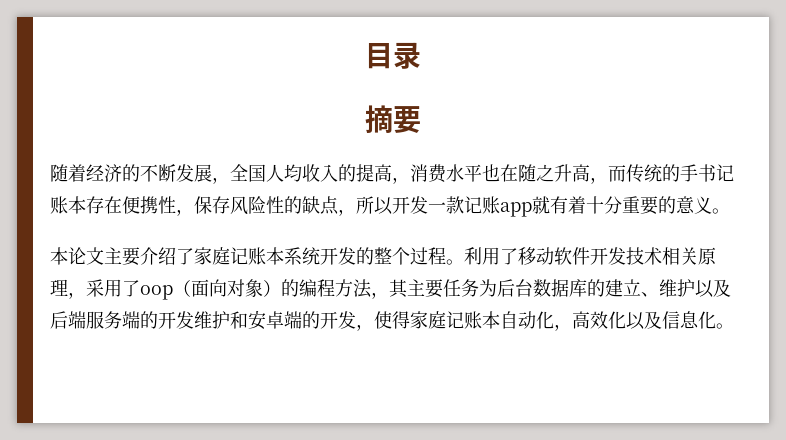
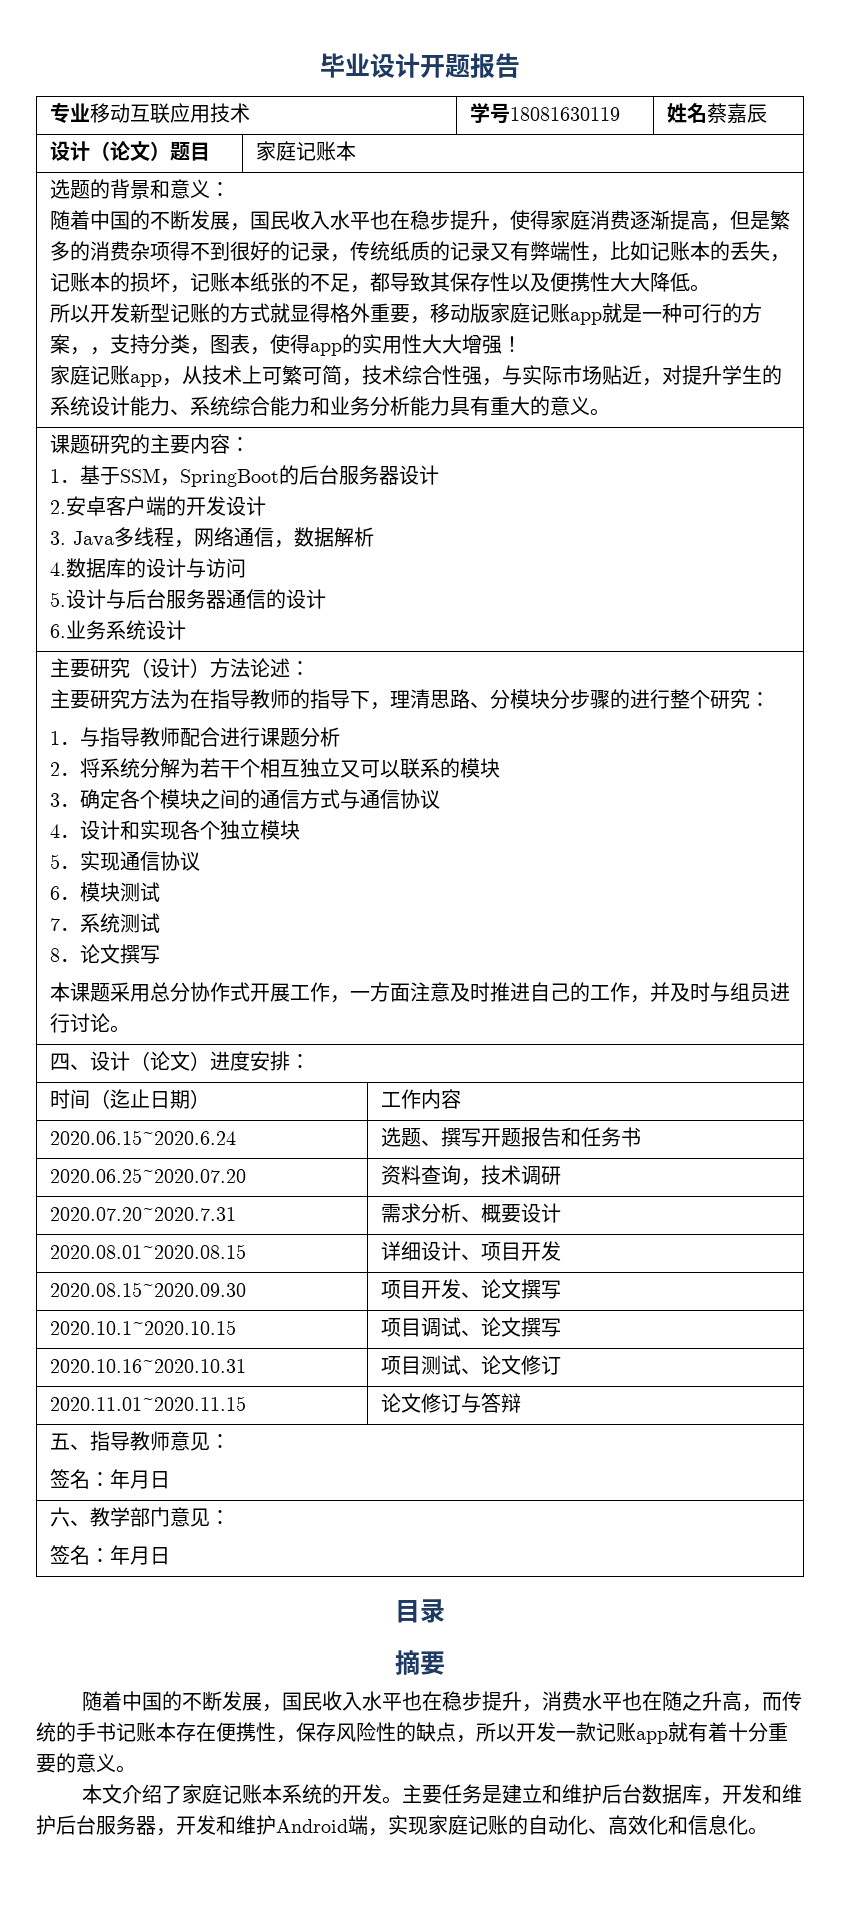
+ 毕业设计开题报告
+ 专业移动互联应用技术 | 学号18081630119 | 姓名蔡嘉辰
+ 设计（论文）题目 | 家庭记账本
+ 选题的背景和意义：
+ 随着中国的不断发展，国民收入水平也在稳步提升，使得家庭消费逐渐提高，但是繁多的消费杂项得不到很好的记录，传统纸质的记录又有弊端性，比如记账本的丢失，记账本的损坏，记账本纸张的不足，都导致其保存性以及便携性大大降低。
+ 所以开发新型记账的方式就显得格外重要，移动版家庭记账app就是一种可行的方案，，支持分类，图表，使得app的实用性大大增强！
+ 家庭记账app，从技术上可繁可简，技术综合性强，与实际市场贴近，对提升学生的系统设计能力、系统综合能力和业务分析能力具有重大的意义。
+ 课题研究的主要内容：
+ 1．基于SSM，SpringBoot的后台服务器设计
+ 2.安卓客户端的开发设计
+ 3. Java多线程，网络通信，数据解析
+ 4.数据库的设计与访问
+ 5.设计与后台服务器通信的设计
+ 6.业务系统设计
+ 主要研究（设计）方法论述：
+ 主要研究方法为在指导教师的指导下，理清思路、分模块分步骤的进行整个研究：
+ 1．与指导教师配合进行课题分析
+ 2．将系统分解为若干个相互独立又可以联系的模块
+ 3．确定各个模块之间的通信方式与通信协议
+ 4．设计和实现各个独立模块
+ 5．实现通信协议
+ 6．模块测试
+ 7．系统测试
+ 8．论文撰写
+ 本课题采用总分协作式开展工作，一方面注意及时推进自己的工作，并及时与组员进行讨论。
+ 四、设计（论文）进度安排：
+ 时间（迄止日期） | 工作内容
+ 2020.06.15~2020.6.24 | 选题、撰写开题报告和任务书
+ 2020.06.25~2020.07.20 | 资料查询，技术调研
+ 2020.07.20~2020.7.31 | 需求分析、概要设计
+ 2020.08.01~2020.08.15 | 详细设计、项目开发
+ 2020.08.15~2020.09.30 | 项目开发、论文撰写
+ 2020.10.1~2020.10.15 | 项目调试、论文撰写
+ 2020.10.16~2020.10.31 | 项目测试、论文修订
+ 2020.11.01~2020.11.15 | 论文修订与答辩
+ 五、指导教师意见：
+ 签名：年月日
+ 六、教学部门意见：
+ 签名：年月日
- 随着经济的不断发展，全国人均收入的提高，消费水平也在随之升高，而传统的手书记账本存在便携性，保存风险性的缺点，所以开发一款记账app就有着十分重要的意义。
+ 随着中国的不断发展，国民收入水平也在稳步提升，消费水平也在随之升高，而传统的手书记账本存在便携性，保存风险性的缺点，所以开发一款记账app就有着十分重要的意义。
- 本论文主要介绍了家庭记账本系统开发的整个过程。利用了移动软件开发技术相关原理，采用了oop（面向对象）的编程方法，其主要任务为后台数据库的建立、维护以及后端服务端的开发维护和安卓端的开发，使得家庭记账本自动化，高效化以及信息化。
+ 本文介绍了家庭记账本系统的开发。主要任务是建立和维护后台数据库，开发和维护后台服务器，开发和维护Android端，实现家庭记账的自动化、高效化和信息化。

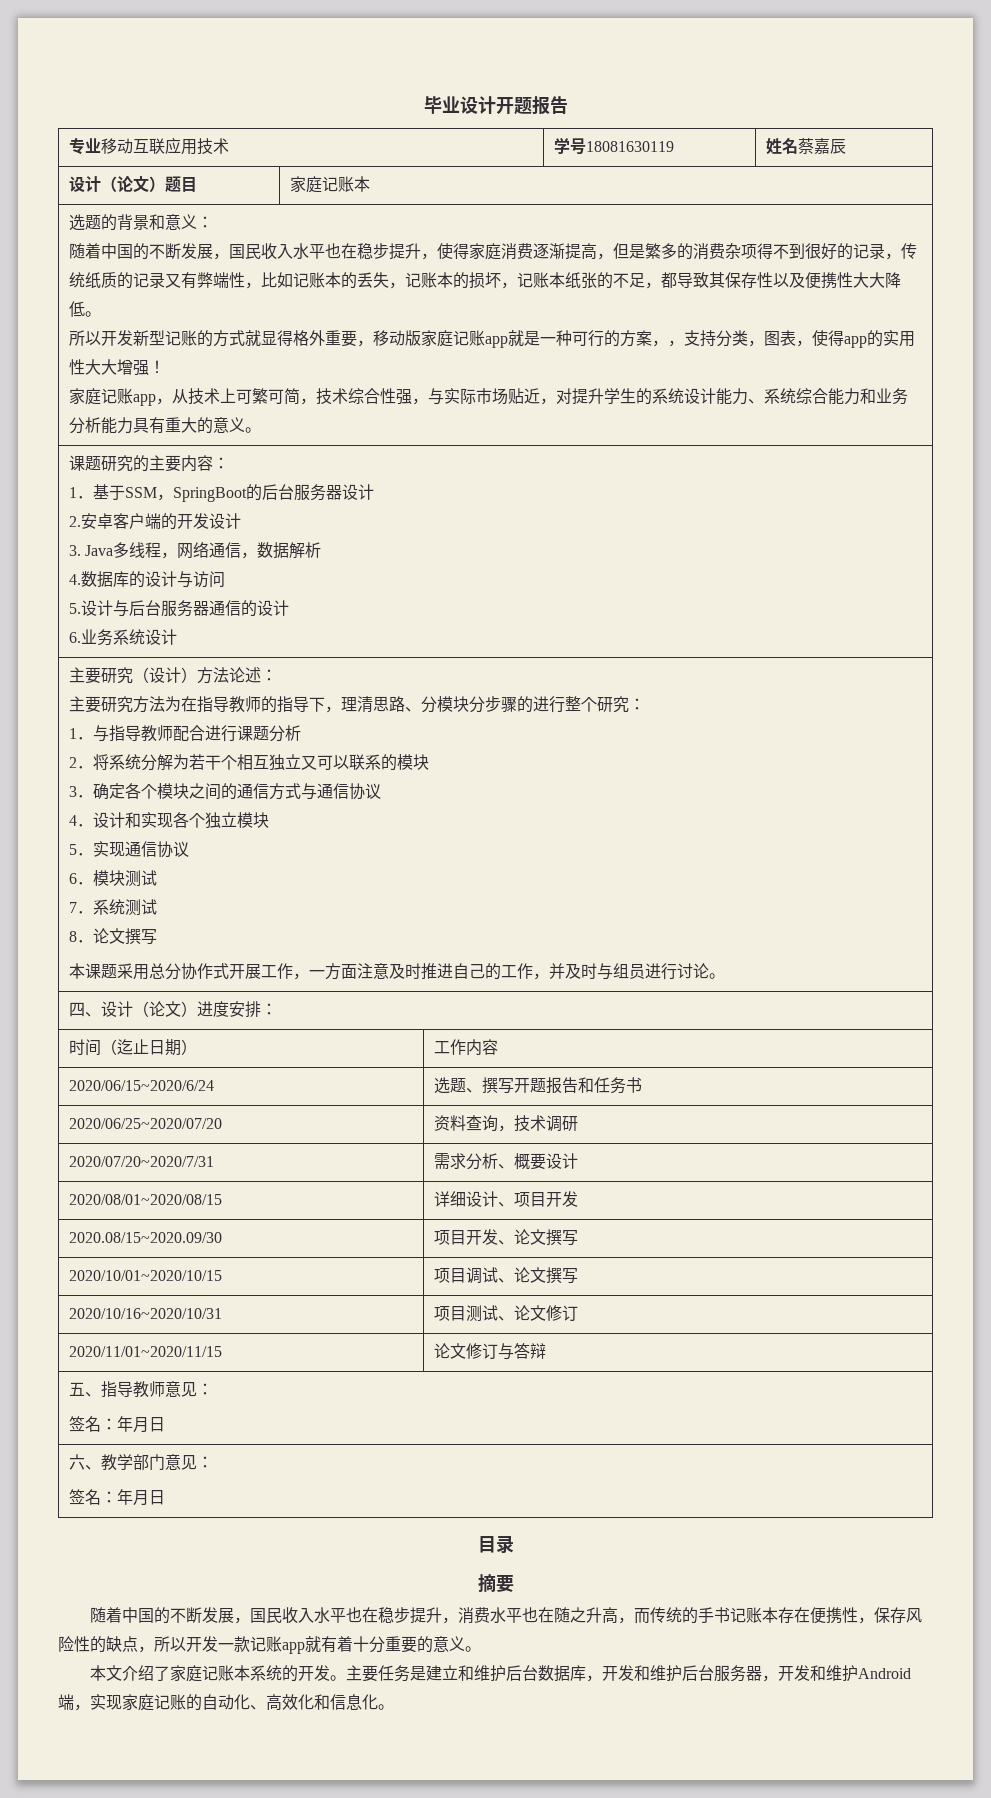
- 2020.06.15~2020.6.24 | 选题、撰写开题报告和任务书
+ 2020/06/15~2020/6/24 | 选题、撰写开题报告和任务书
- 2020.06.25~2020.07.20 | 资料查询，技术调研
+ 2020/06/25~2020/07/20 | 资料查询，技术调研
- 2020.07.20~2020.7.31 | 需求分析、概要设计
+ 2020/07/20~2020/7/31 | 需求分析、概要设计
- 2020.08.01~2020.08.15 | 详细设计、项目开发
+ 2020/08/01~2020/08/15 | 详细设计、项目开发
- 2020.08.15~2020.09.30 | 项目开发、论文撰写
+ 2020.08/15~2020.09/30 | 项目开发、论文撰写
- 2020.10.1~2020.10.15 | 项目调试、论文撰写
+ 2020/10/01~2020/10/15 | 项目调试、论文撰写
- 2020.10.16~2020.10.31 | 项目测试、论文修订
+ 2020/10/16~2020/10/31 | 项目测试、论文修订
- 2020.11.01~2020.11.15 | 论文修订与答辩
+ 2020/11/01~2020/11/15 | 论文修订与答辩

